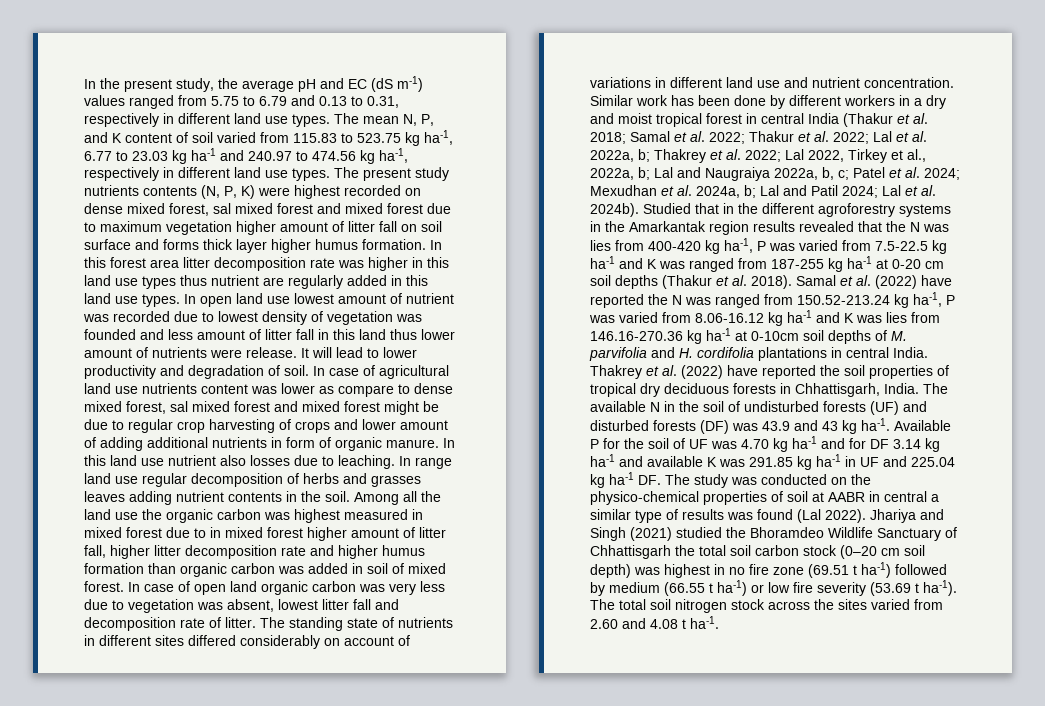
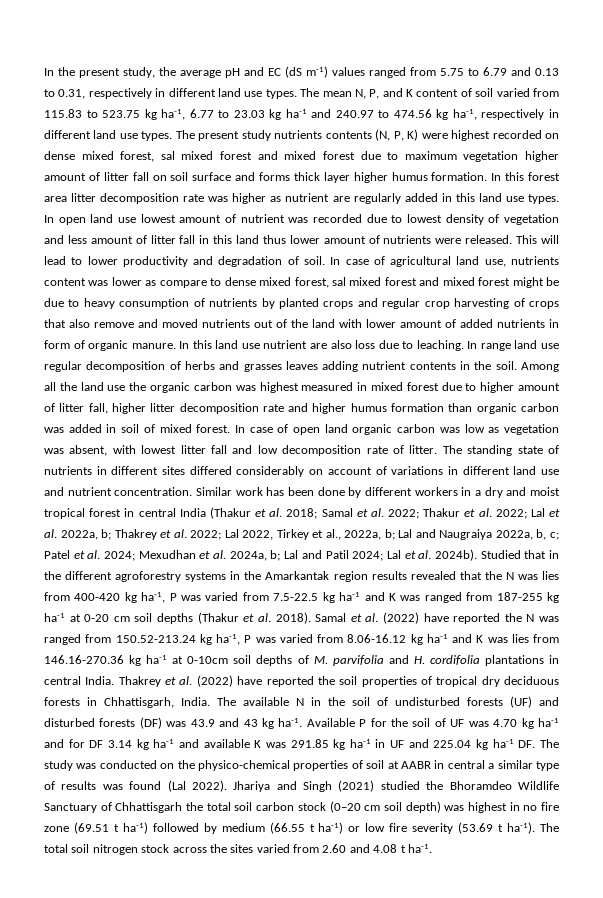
- In this forest area litter decomposition rate was higher in this land use types thus nutrient are regularly added in this land use types.
+ In this forest area litter decomposition rate was higher as nutrient are regularly added in this land use types.
- In open land use lowest amount of nutrient was recorded due to lowest density of vegetation was founded and less amount of litter fall in this land thus lower amount of nutrients were release. It will lead to lower productivity and degradation of soil.
+ In open land use lowest amount of nutrient was recorded due to lowest density of vegetation and less amount of litter fall in this land thus lower amount of nutrients were released. This will lead to lower productivity and degradation of soil.
- In case of agricultural land use nutrients content was lower as compare to dense mixed forest, sal mixed forest and mixed forest might be due to regular crop harvesting of crops and lower amount of adding additional nutrients in form of organic manure.
+ In case of agricultural land use, nutrients content was lower as compare to dense mixed forest, sal mixed forest and mixed forest might be due to heavy consumption of nutrients by planted crops and regular crop harvesting of crops that also remove and moved nutrients out of the land with lower amount of added nutrients in form of organic manure.
- In this land use nutrient also losses due to leaching.
+ In this land use nutrient are also loss due to leaching.
- Among all the land use the organic carbon was highest measured in mixed forest due to in mixed forest higher amount of litter fall, higher litter decomposition rate and higher humus formation than organic carbon was added in soil of mixed forest.
+ Among all the land use the organic carbon was highest measured in mixed forest due to higher amount of litter fall, higher litter decomposition rate and higher humus formation than organic carbon was added in soil of mixed forest.
- In case of open land organic carbon was very less due to vegetation was absent, lowest litter fall and decomposition rate of litter.
+ In case of open land organic carbon was low as vegetation was absent, with lowest litter fall and low decomposition rate of litter.

